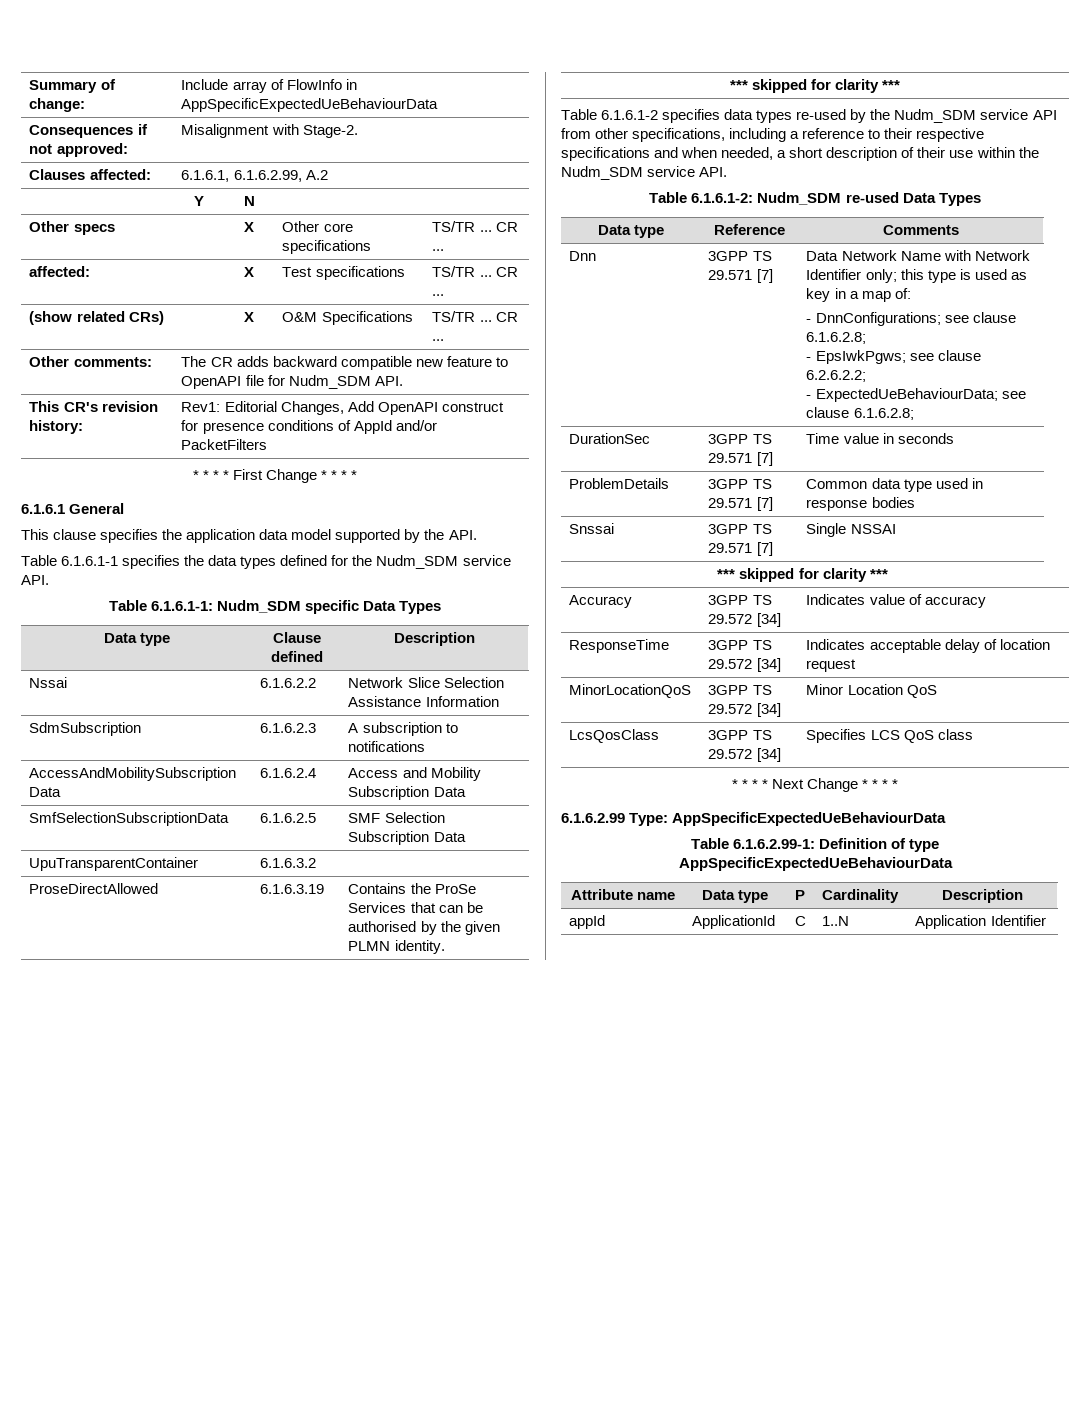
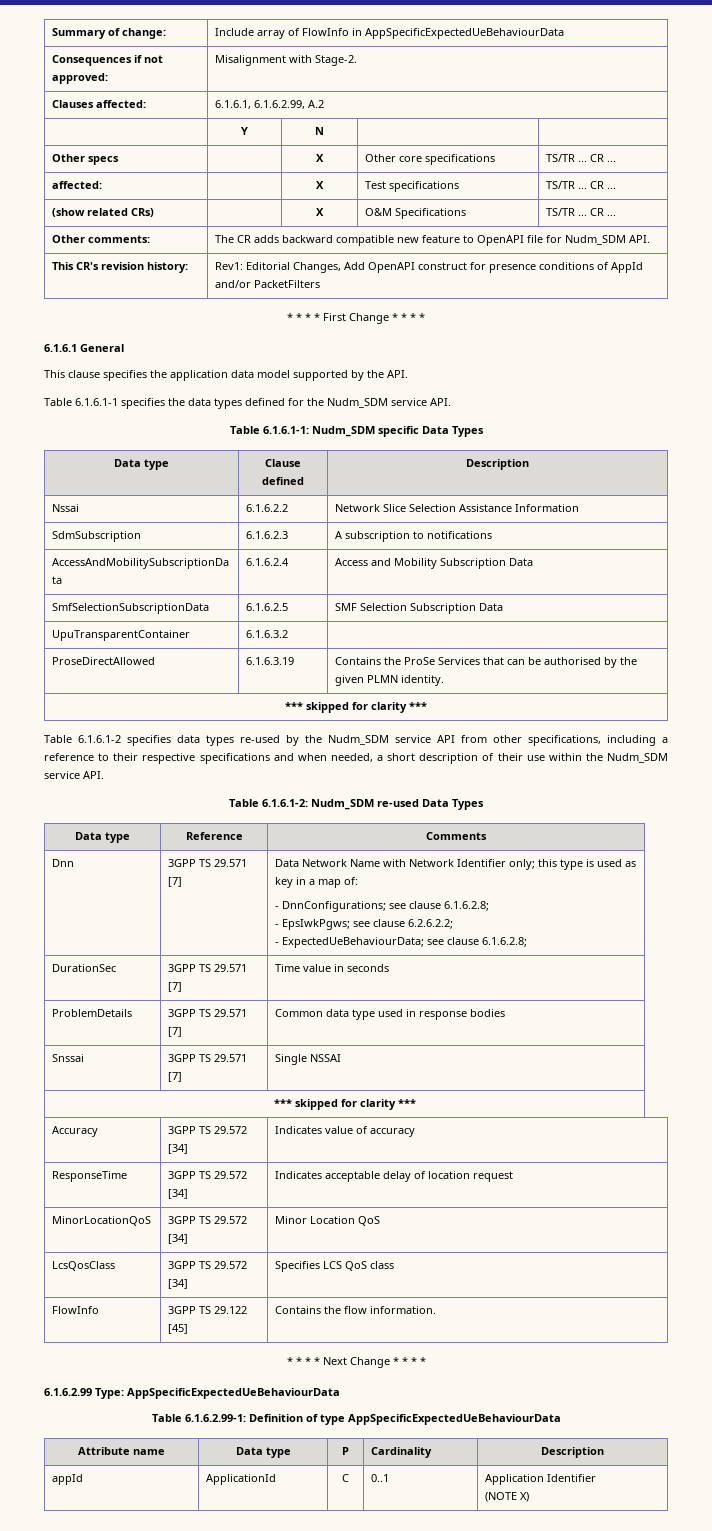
+ FlowInfo | 3GPP TS 29.122 [45] | Contains the flow information.
- appId | ApplicationId | C | 1..N | Application Identifier
+ appId | ApplicationId | C | 0..1 | Application Identifier
+ (NOTE X)

